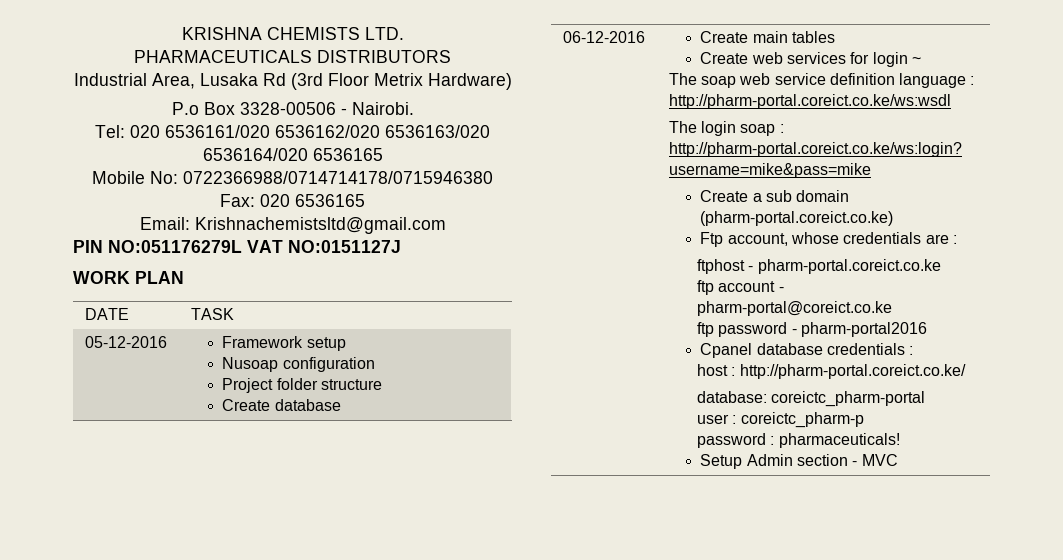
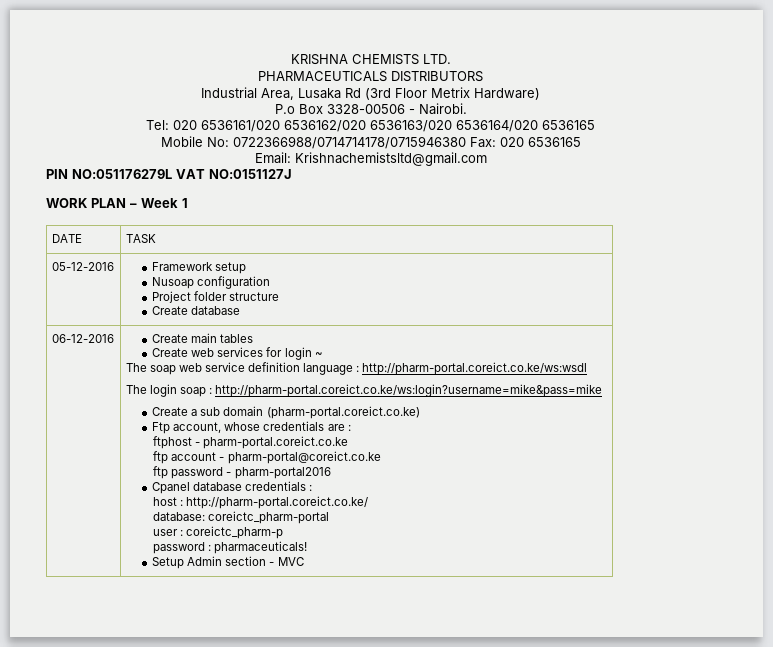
- WORK PLAN
+ WORK PLAN – Week 1

